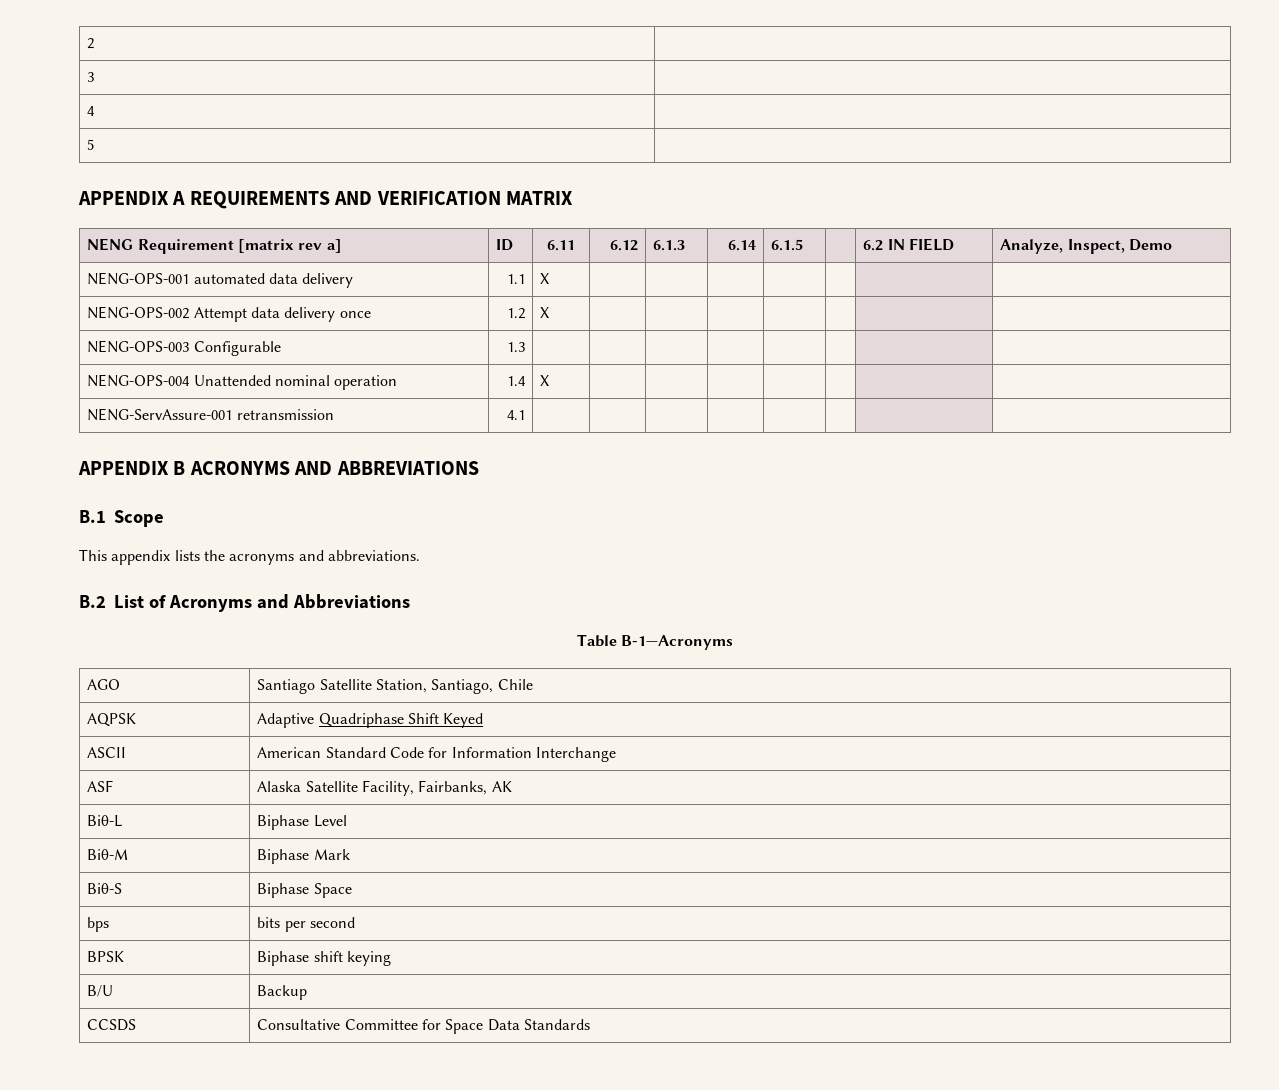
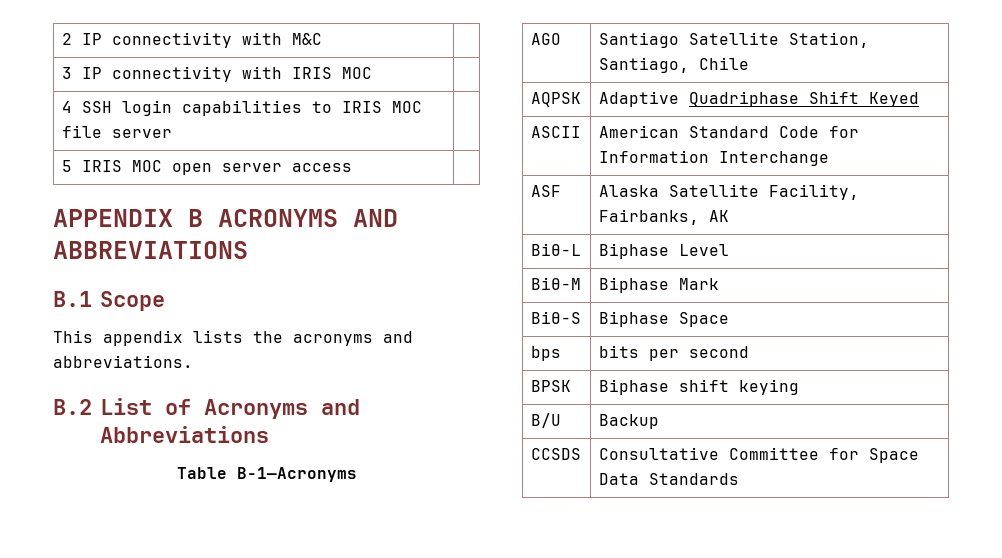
- 2 |
- 3 |
- 4 |
- 5 |
- APPENDIX A REQUIREMENTS AND VERIFICATION MATRIX
- NENG Requirement [matrix rev a] | ID | 6.11 | 6.12 | 6.1.3 | 6.14 | 6.1.5 | | 6.2 IN FIELD | Analyze, Inspect, Demo
- NENG-OPS-001 automated data delivery | 1.1 | X | | | | | | |
- NENG-OPS-002 Attempt data delivery once | 1.2 | X | | | | | | |
- NENG-OPS-003 Configurable | 1.3 | | | | | | | |
- NENG-OPS-004 Unattended nominal operation | 1.4 | X | | | | | | |
- NENG-ServAssure-001 retransmission | 4.1 | | | | | | | |
+ 2 IP connectivity with M&C |
+ 3 IP connectivity with IRIS MOC |
+ 4 SSH login capabilities to IRIS MOC file server |
+ 5 IRIS MOC open server access |

